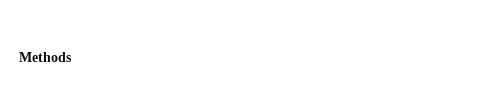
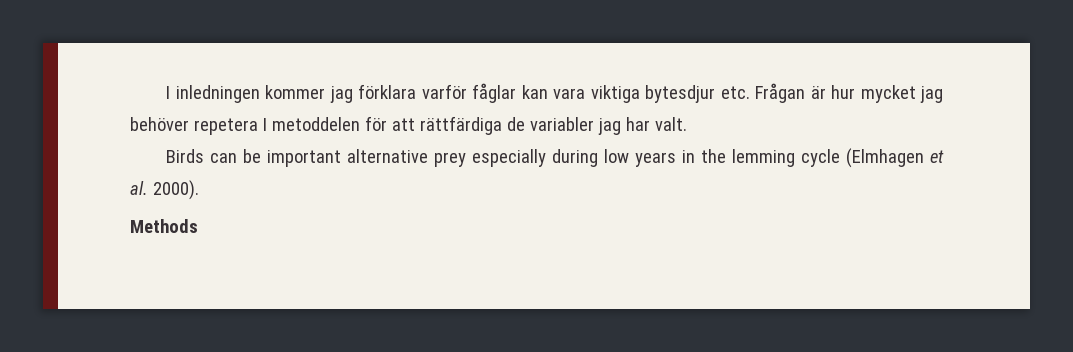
+ I inledningen kommer jag förklara varför fåglar kan vara viktiga bytesdjur etc. Frågan är hur mycket jag behöver repetera I metoddelen för att rättfärdiga de variabler jag har valt.
+ Birds can be important alternative prey especially during low years in the lemming cycle (Elmhagen et al. 2000).

